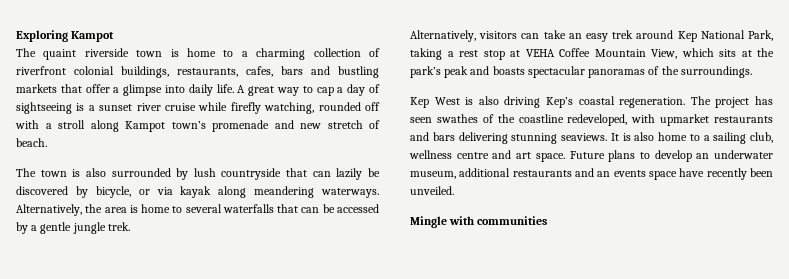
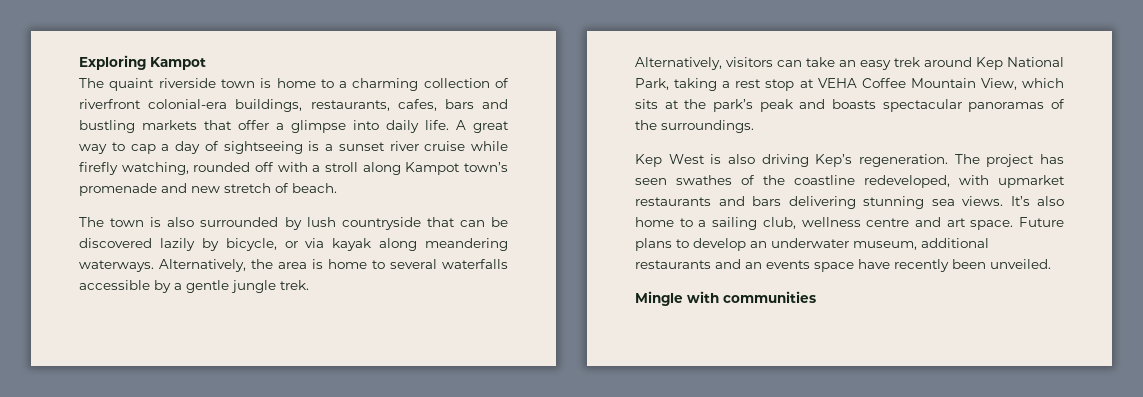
- The quaint riverside town is home to a charming collection of riverfront colonial buildings, restaurants, cafes, bars and bustling markets that offer a glimpse into daily life.
+ The quaint riverside town is home to a charming collection of riverfront colonial-era buildings, restaurants, cafes, bars and bustling markets that offer a glimpse into daily life.
- The town is also surrounded by lush countryside that can lazily be discovered by bicycle, or via kayak along meandering waterways.
+ The town is also surrounded by lush countryside that can be discovered lazily by bicycle, or via kayak along meandering waterways.
- Alternatively, the area is home to several waterfalls that can be accessed by a gentle jungle trek.
+ Alternatively, the area is home to several waterfalls accessible by a gentle jungle trek.
- Kep West is also driving Kep’s coastal regeneration.
+ Kep West is also driving Kep’s regeneration.
- The project has seen swathes of the coastline redeveloped, with upmarket restaurants and bars delivering stunning seaviews. It is also home to a sailing club, wellness centre and art space.
+ The project has seen swathes of the coastline redeveloped, with upmarket restaurants and bars delivering stunning sea views. It’s also home to a sailing club, wellness centre and art space.

